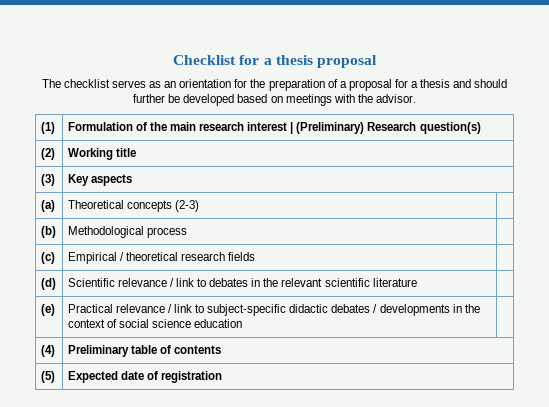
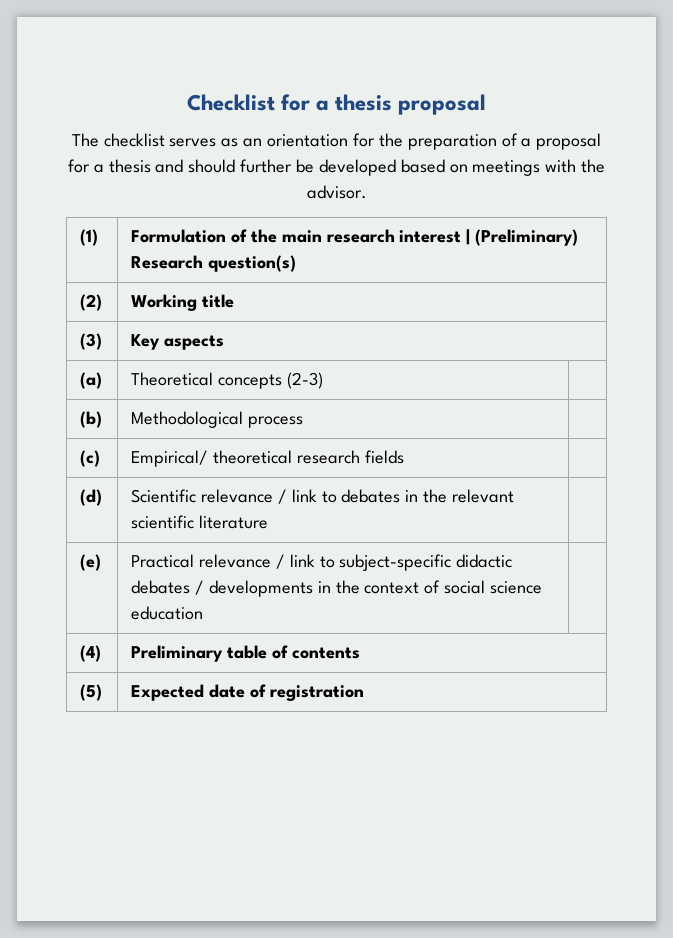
- (c) | Empirical / theoretical research fields |
+ (c) | Empirical/ theoretical research fields |

